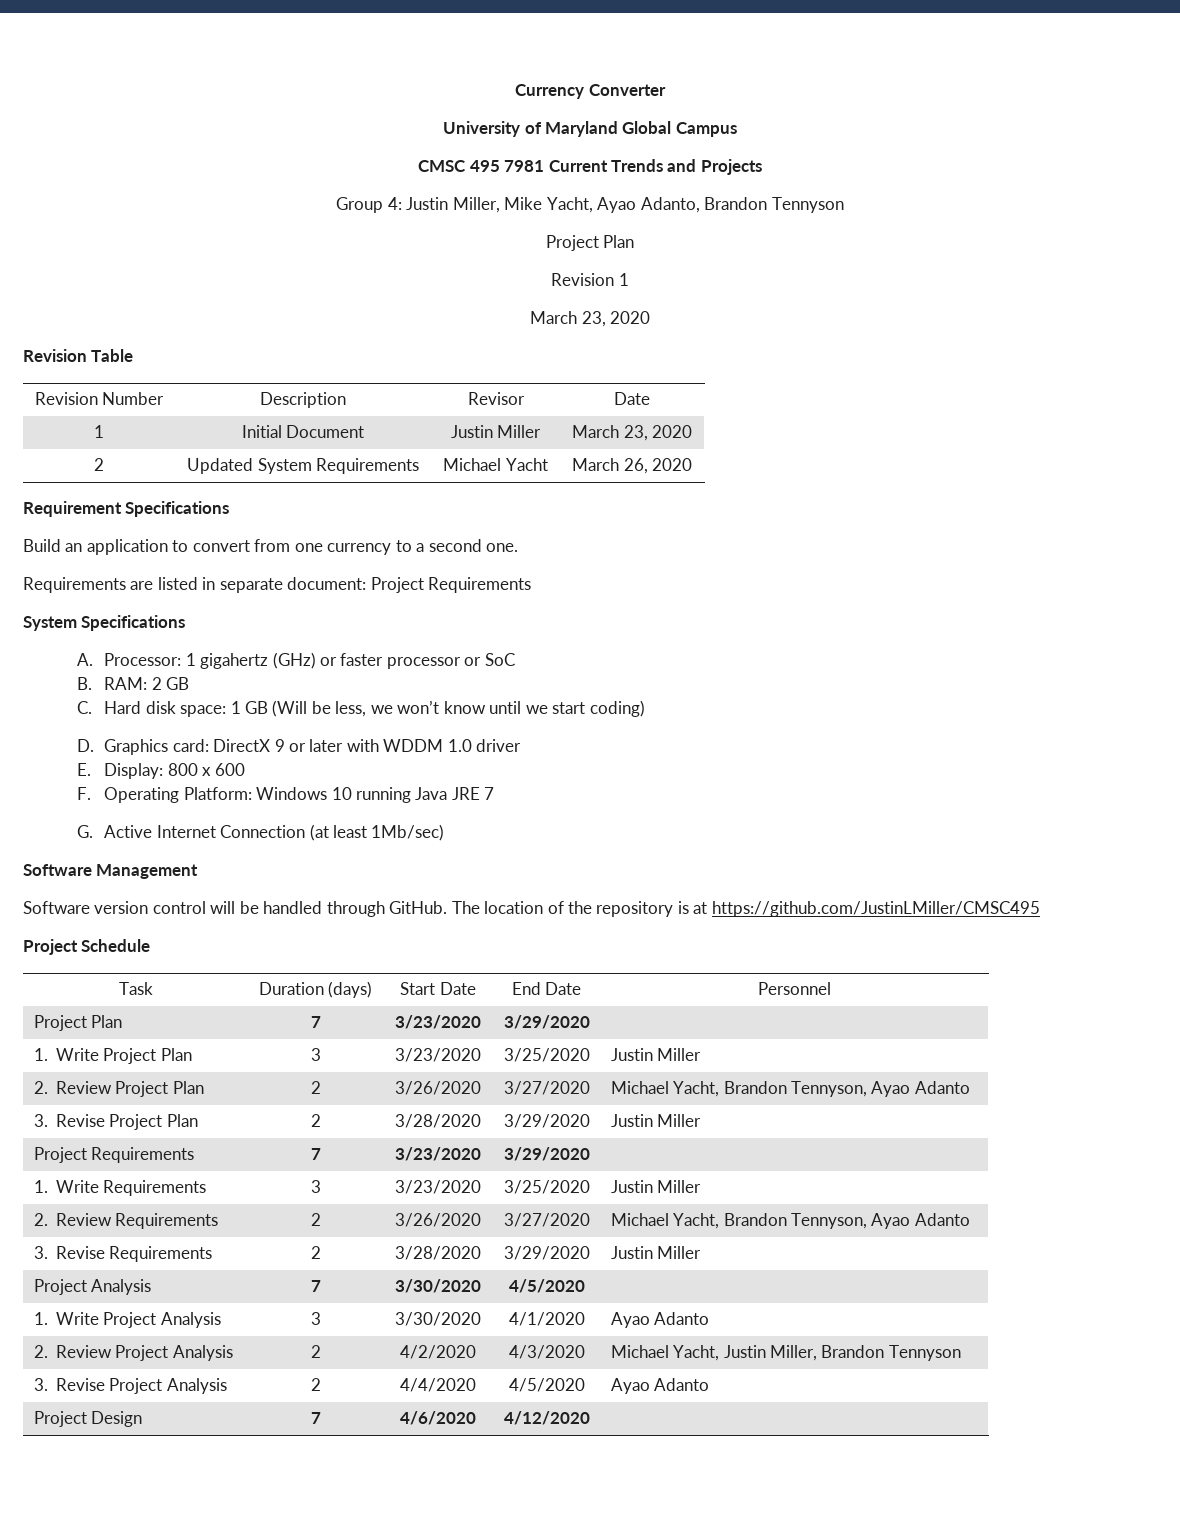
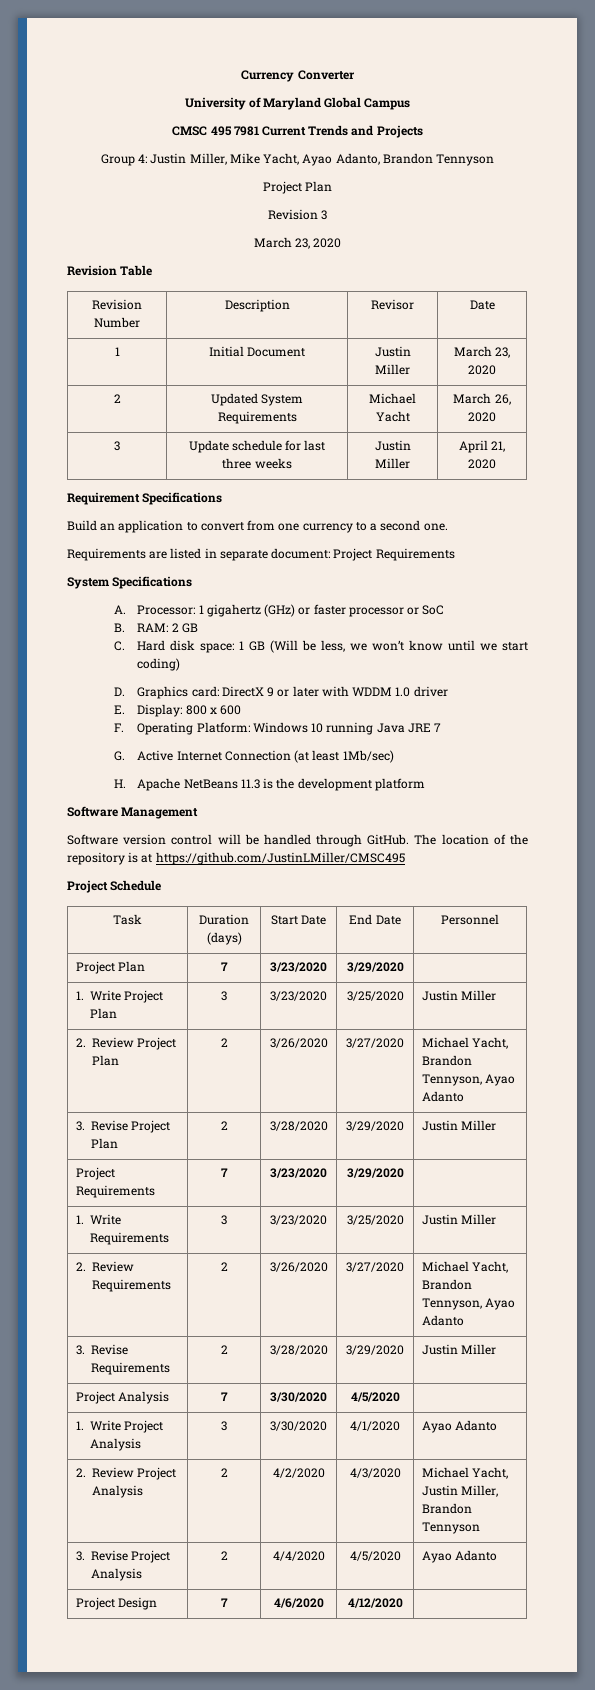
- Revision 1
+ Revision 3
+ 3 | Update schedule for last three weeks | Justin Miller | April 21, 2020
+ H. Apache NetBeans 11.3 is the development platform

